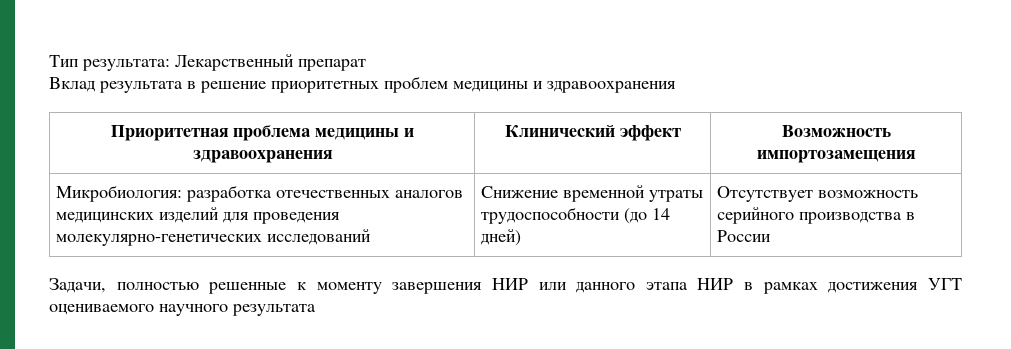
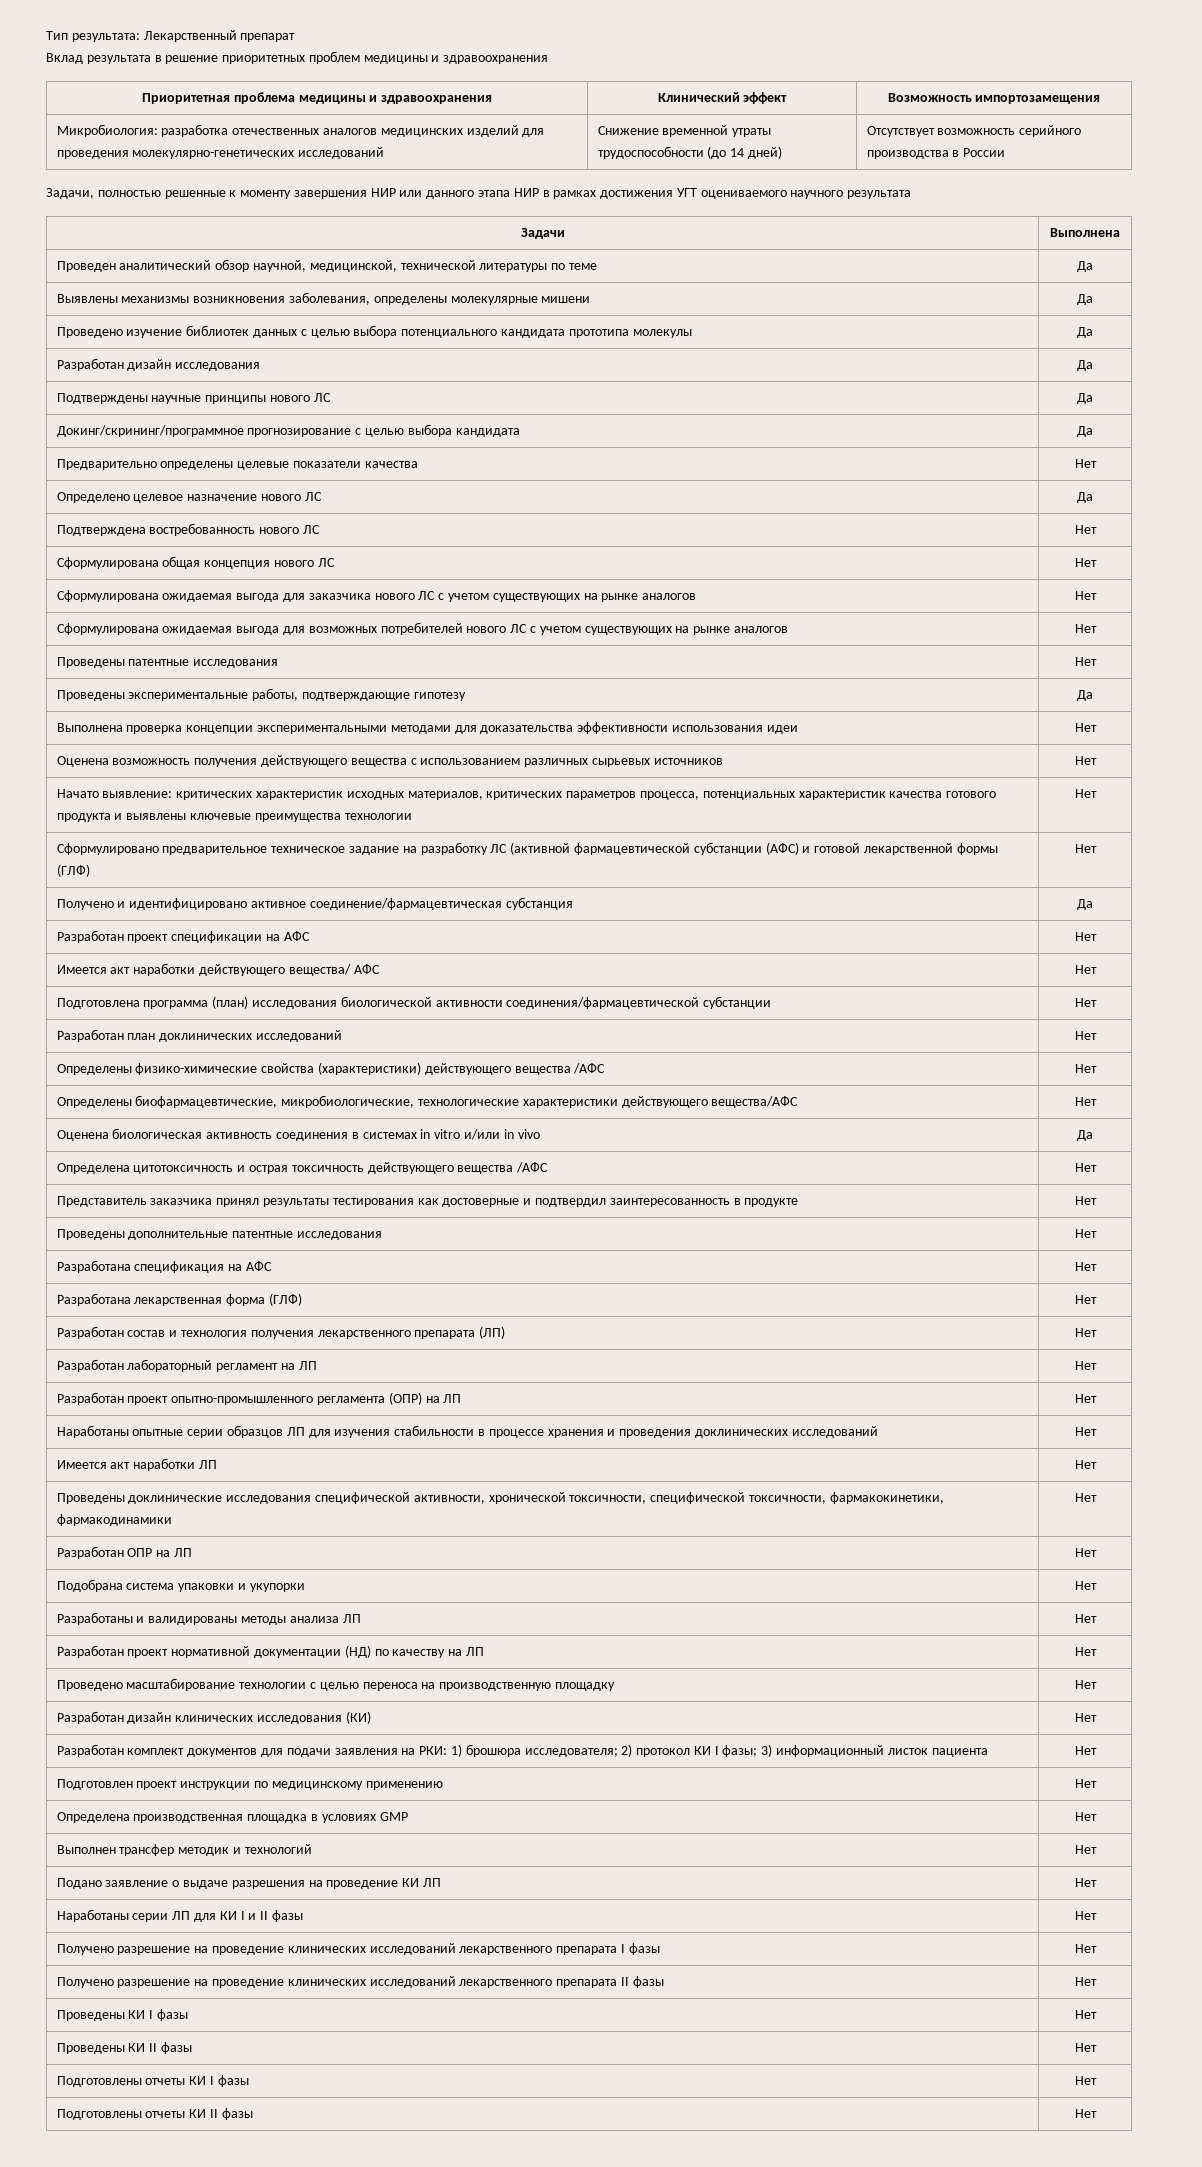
+ Задачи | Выполнена
+ Проведен аналитический обзор научной, медицинской, технической литературы по теме | Да
+ Выявлены механизмы возникновения заболевания, определены молекулярные мишени | Да
+ Проведено изучение библиотек данных с целью выбора потенциального кандидата прототипа молекулы | Да
+ Разработан дизайн исследования | Да
+ Подтверждены научные принципы нового ЛС | Да
+ Докинг/скрининг/программное прогнозирование с целью выбора кандидата | Да
+ Предварительно определены целевые показатели качества | Нет
+ Определено целевое назначение нового ЛС | Да
+ Подтверждена востребованность нового ЛС | Нет
+ Сформулирована общая концепция нового ЛС | Нет
+ Сформулирована ожидаемая выгода для заказчика нового ЛС с учетом существующих на рынке аналогов | Нет
+ Сформулирована ожидаемая выгода для возможных потребителей нового ЛС с учетом существующих на рынке аналогов | Нет
+ Проведены патентные исследования | Нет
+ Проведены экспериментальные работы, подтверждающие гипотезу | Да
+ Выполнена проверка концепции экспериментальными методами для доказательства эффективности использования идеи | Нет
+ Оценена возможность получения действующего вещества с использованием различных сырьевых источников | Нет
+ Начато выявление: критических характеристик исходных материалов, критических параметров процесса, потенциальных характеристик качества готового продукта и выявлены ключевые преимущества технологии | Нет
+ Сформулировано предварительное техническое задание на разработку ЛС (активной фармацевтической субстанции (АФС) и готовой лекарственной формы (ГЛФ) | Нет
+ Получено и идентифицировано активное соединение/фармацевтическая субстанция | Да
+ Разработан проект спецификации на АФС | Нет
+ Имеется акт наработки действующего вещества/ АФС | Нет
+ Подготовлена программа (план) исследования биологической активности соединения/фармацевтической субстанции | Нет
+ Разработан план доклинических исследований | Нет
+ Определены физико-химические свойства (характеристики) действующего вещества /АФС | Нет
+ Определены биофармацевтические, микробиологические, технологические характеристики действующего вещества/АФС | Нет
+ Оценена биологическая активность соединения в системах in vitro и/или in vivo | Да
+ Определена цитотоксичность и острая токсичность действующего вещества /АФС | Нет
+ Представитель заказчика принял результаты тестирования как достоверные и подтвердил заинтересованность в продукте | Нет
+ Проведены дополнительные патентные исследования | Нет
+ Разработана спецификация на АФС | Нет
+ Разработана лекарственная форма (ГЛФ) | Нет
+ Разработан состав и технология получения лекарственного препарата (ЛП) | Нет
+ Разработан лабораторный регламент на ЛП | Нет
+ Разработан проект опытно-промышленного регламента (ОПР) на ЛП | Нет
+ Наработаны опытные серии образцов ЛП для изучения стабильности в процессе хранения и проведения доклинических исследований | Нет
+ Имеется акт наработки ЛП | Нет
+ Проведены доклинические исследования специфической активности, хронической токсичности, специфической токсичности, фармакокинетики, фармакодинамики | Нет
+ Разработан ОПР на ЛП | Нет
+ Подобрана система упаковки и укупорки | Нет
+ Разработаны и валидированы методы анализа ЛП | Нет
+ Разработан проект нормативной документации (НД) по качеству на ЛП | Нет
+ Проведено масштабирование технологии с целью переноса на производственную площадку | Нет
+ Разработан дизайн клинических исследования (КИ) | Нет
+ Разработан комплект документов для подачи заявления на РКИ: 1) брошюра исследователя; 2) протокол КИ I фазы; 3) информационный листок пациента | Нет
+ Подготовлен проект инструкции по медицинскому применению | Нет
+ Определена производственная площадка в условиях GMP | Нет
+ Выполнен трансфер методик и технологий | Нет
+ Подано заявление о выдаче разрешения на проведение КИ ЛП | Нет
+ Наработаны серии ЛП для КИ I и II фазы | Нет
+ Получено разрешение на проведение клинических исследований лекарственного препарата I фазы | Нет
+ Получено разрешение на проведение клинических исследований лекарственного препарата II фазы | Нет
+ Проведены КИ I фазы | Нет
+ Проведены КИ II фазы | Нет
+ Подготовлены отчеты КИ I фазы | Нет
+ Подготовлены отчеты КИ II фазы | Нет

